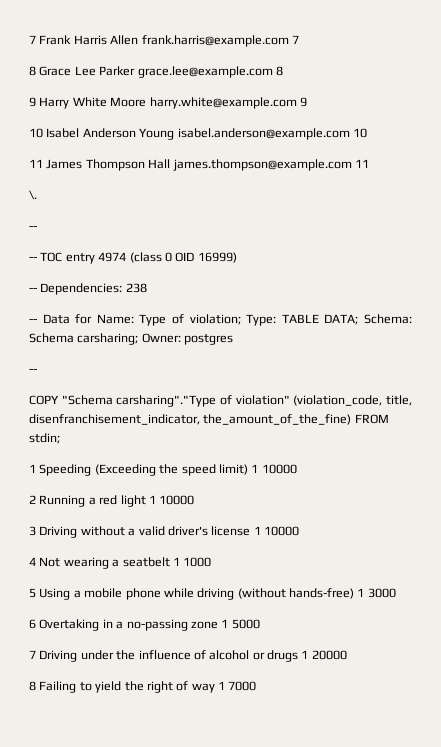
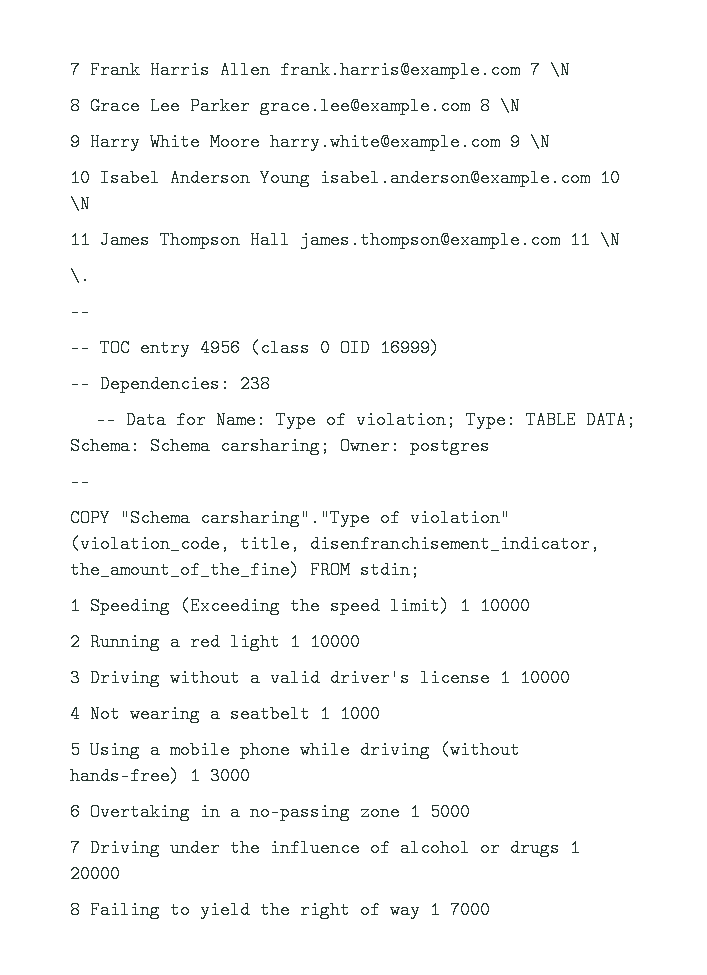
- 7 Frank Harris Allen frank.harris@example.com 7
+ 7 Frank Harris Allen frank.harris@example.com 7 \N
- 8 Grace Lee Parker grace.lee@example.com 8
+ 8 Grace Lee Parker grace.lee@example.com 8 \N
- 9 Harry White Moore harry.white@example.com 9
+ 9 Harry White Moore harry.white@example.com 9 \N
- 10 Isabel Anderson Young isabel.anderson@example.com 10
+ 10 Isabel Anderson Young isabel.anderson@example.com 10 \N
- 11 James Thompson Hall james.thompson@example.com 11
+ 11 James Thompson Hall james.thompson@example.com 11 \N
- -- TOC entry 4974 (class 0 OID 16999)
+ -- TOC entry 4956 (class 0 OID 16999)

